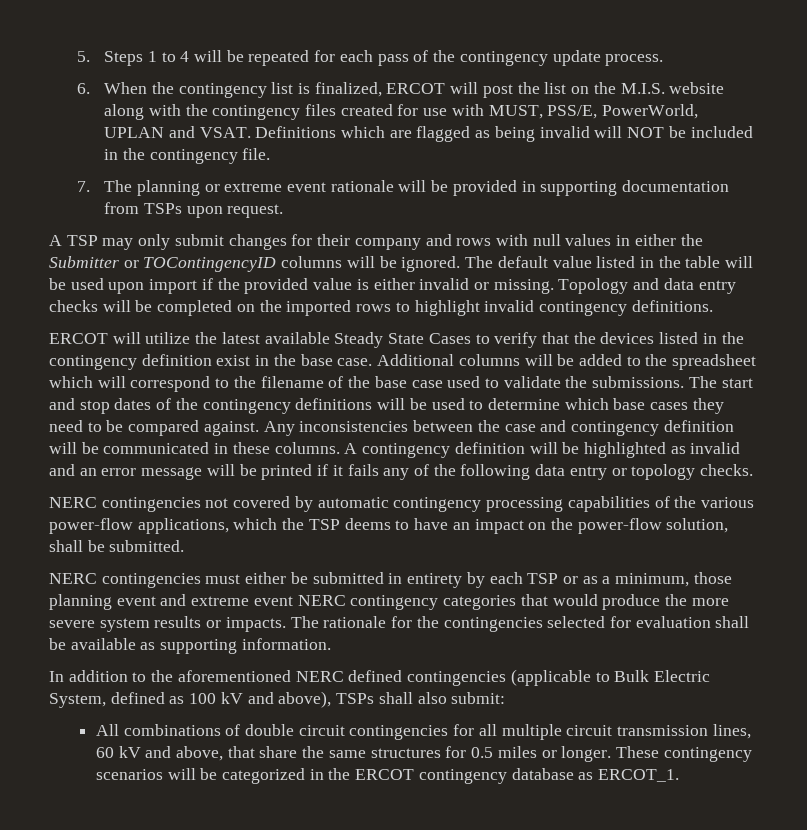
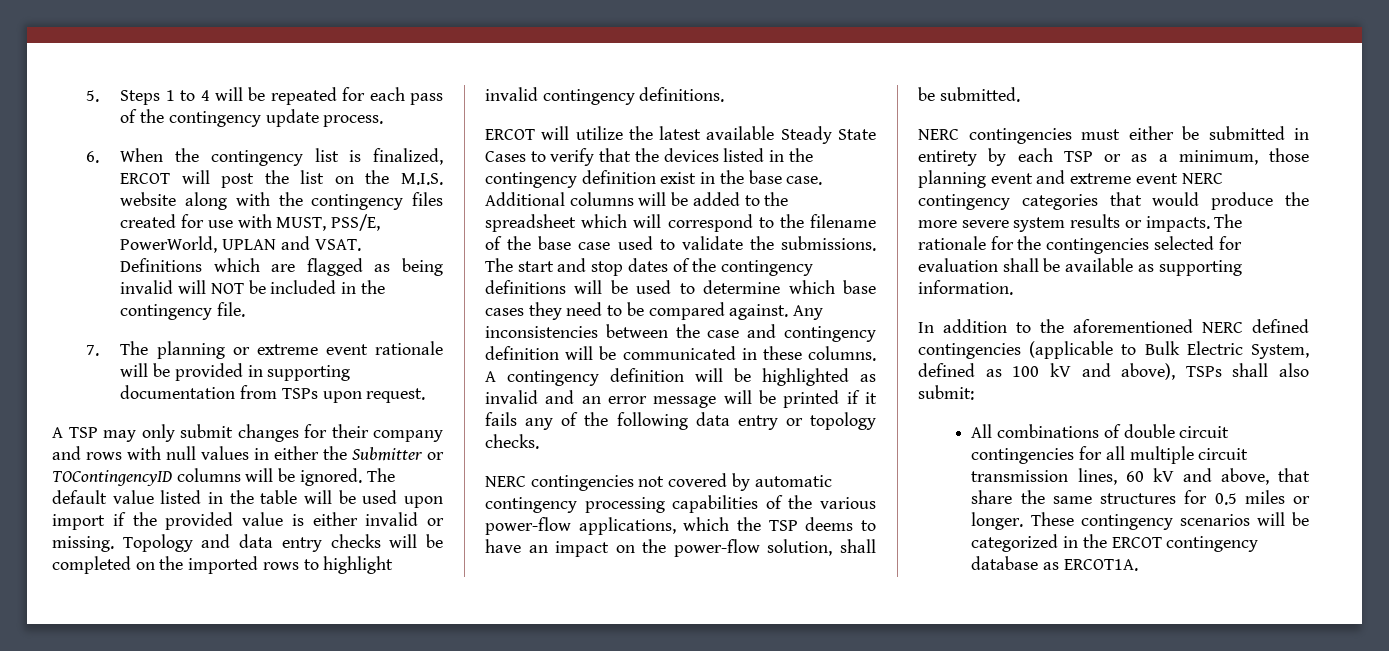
- These contingency scenarios will be categorized in the ERCOT contingency database as ERCOT_1.
+ These contingency scenarios will be categorized in the ERCOT contingency database as ERCOT1A.

